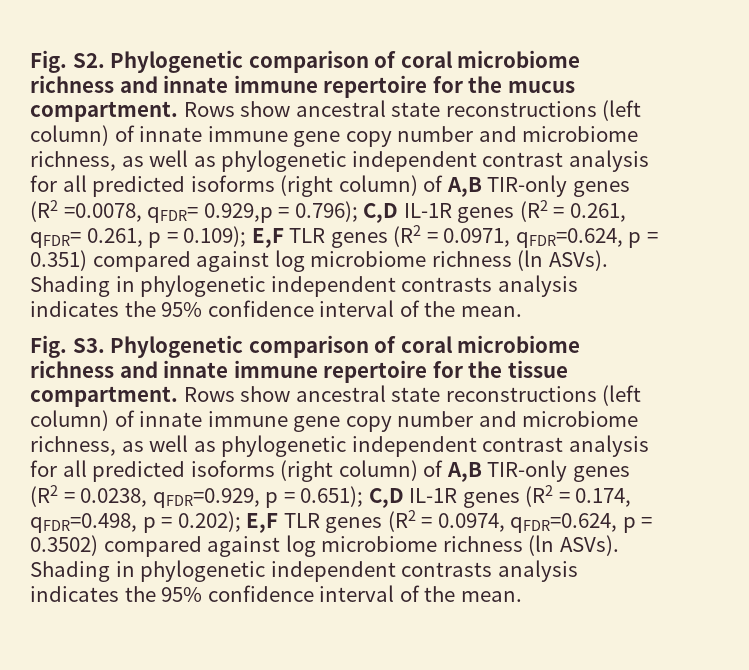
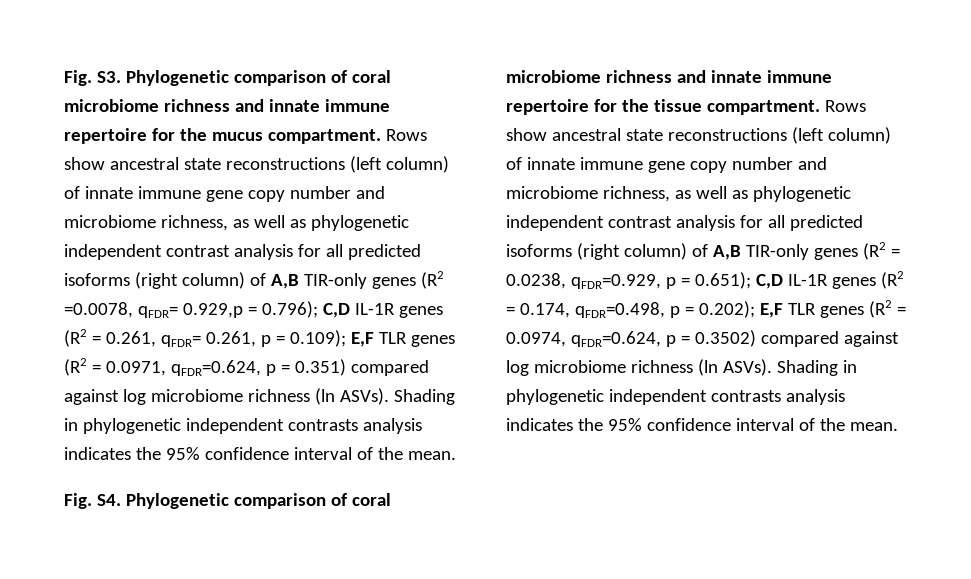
- Fig. S2. Phylogenetic comparison of coral microbiome richness and innate immune repertoire for the mucus compartment.
+ Fig. S3. Phylogenetic comparison of coral microbiome richness and innate immune repertoire for the mucus compartment.
- Fig. S3. Phylogenetic comparison of coral microbiome richness and innate immune repertoire for the tissue compartment.
+ Fig. S4. Phylogenetic comparison of coral microbiome richness and innate immune repertoire for the tissue compartment.

